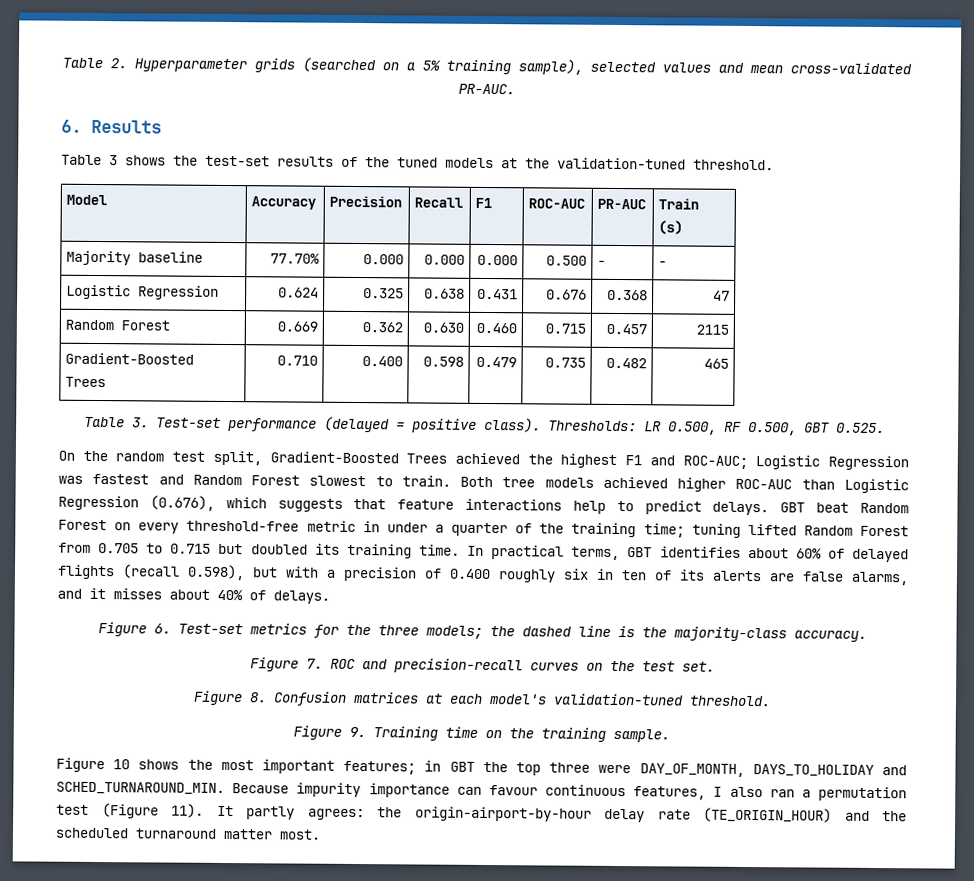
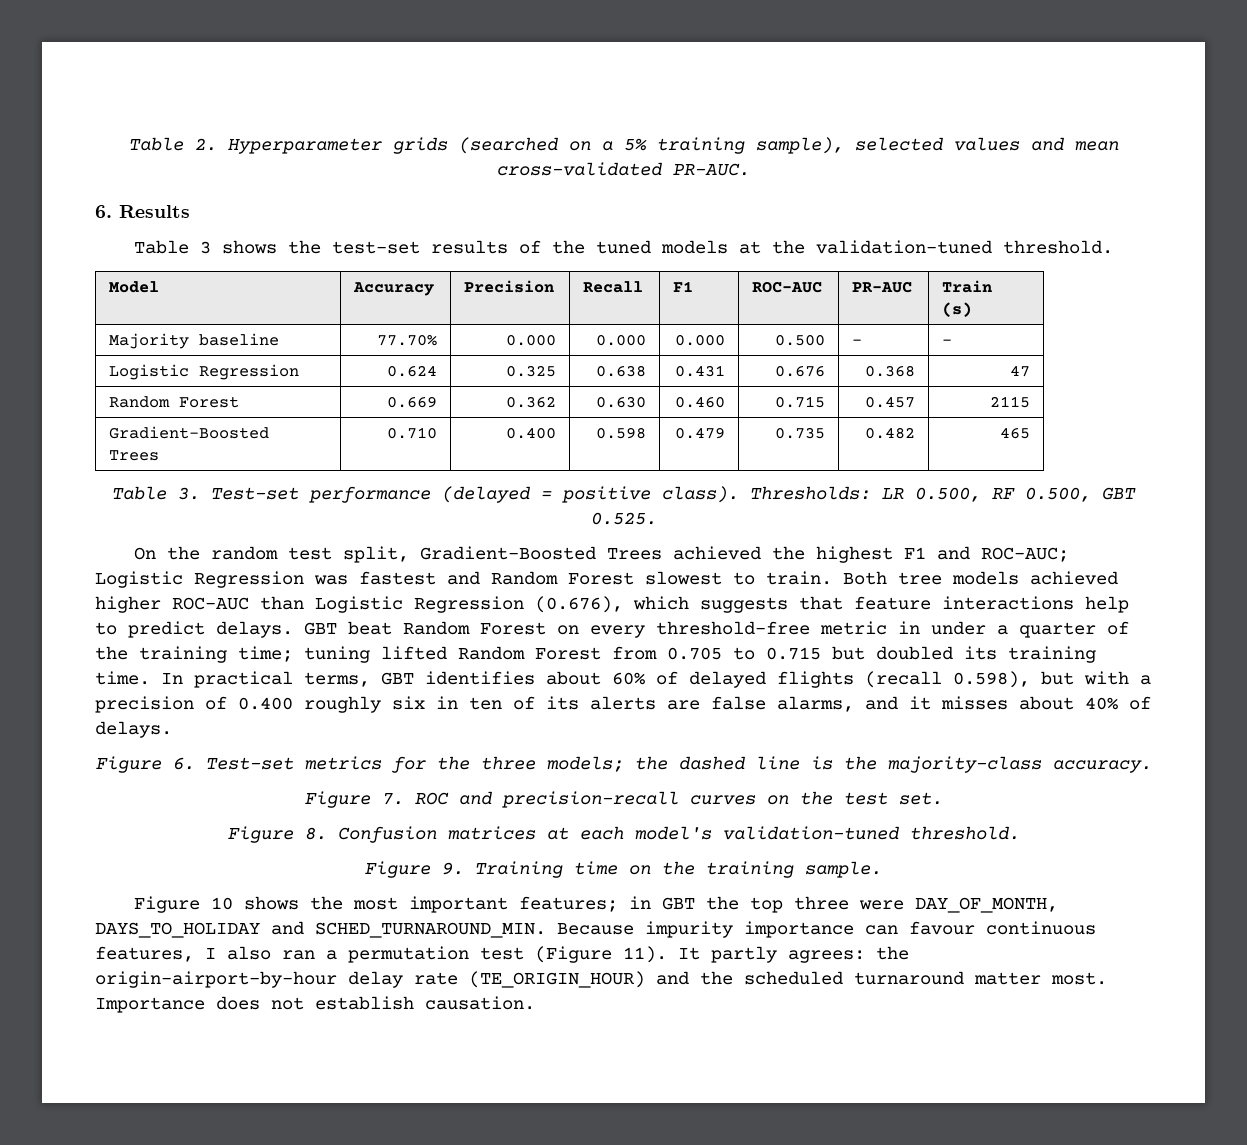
+ Importance does not establish causation.

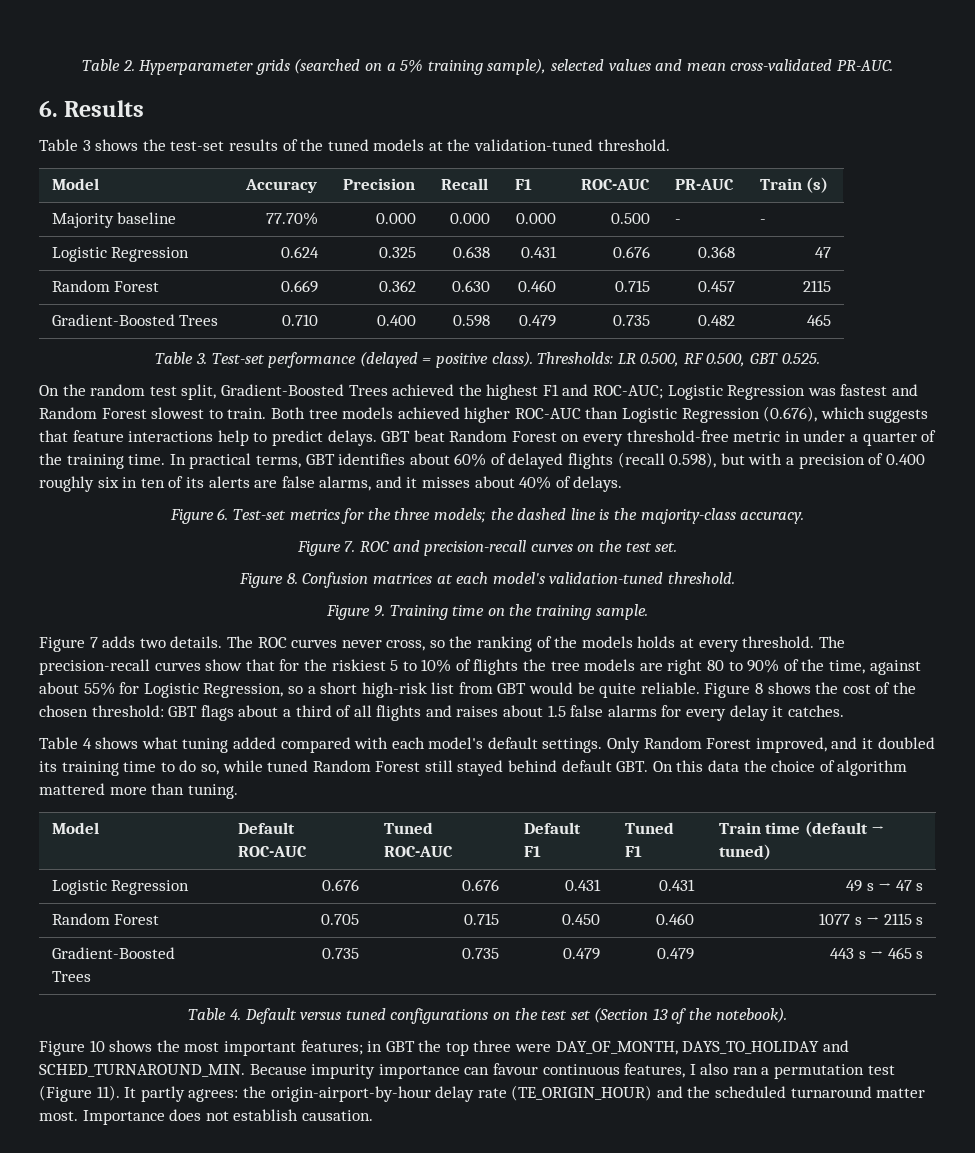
- GBT beat Random Forest on every threshold-free metric in under a quarter of the training time; tuning lifted Random Forest from 0.705 to 0.715 but doubled its training time.
+ GBT beat Random Forest on every threshold-free metric in under a quarter of the training time.
+ Figure 7 adds two details. The ROC curves never cross, so the ranking of the models holds at every threshold. The precision-recall curves show that for the riskiest 5 to 10% of flights the tree models are right 80 to 90% of the time, against about 55% for Logistic Regression, so a short high-risk list from GBT would be quite reliable. Figure 8 shows the cost of the chosen threshold: GBT flags about a third of all flights and raises about 1.5 false alarms for every delay it catches.
+ Table 4 shows what tuning added compared with each model's default settings. Only Random Forest improved, and it doubled its training time to do so, while tuned Random Forest still stayed behind default GBT. On this data the choice of algorithm mattered more than tuning.
+ Model | Default ROC-AUC | Tuned ROC-AUC | Default F1 | Tuned F1 | Train time (default → tuned)
+ Logistic Regression | 0.676 | 0.676 | 0.431 | 0.431 | 49 s → 47 s
+ Random Forest | 0.705 | 0.715 | 0.450 | 0.460 | 1077 s → 2115 s
+ Gradient-Boosted Trees | 0.735 | 0.735 | 0.479 | 0.479 | 443 s → 465 s
+ Table 4. Default versus tuned configurations on the test set (Section 13 of the notebook).

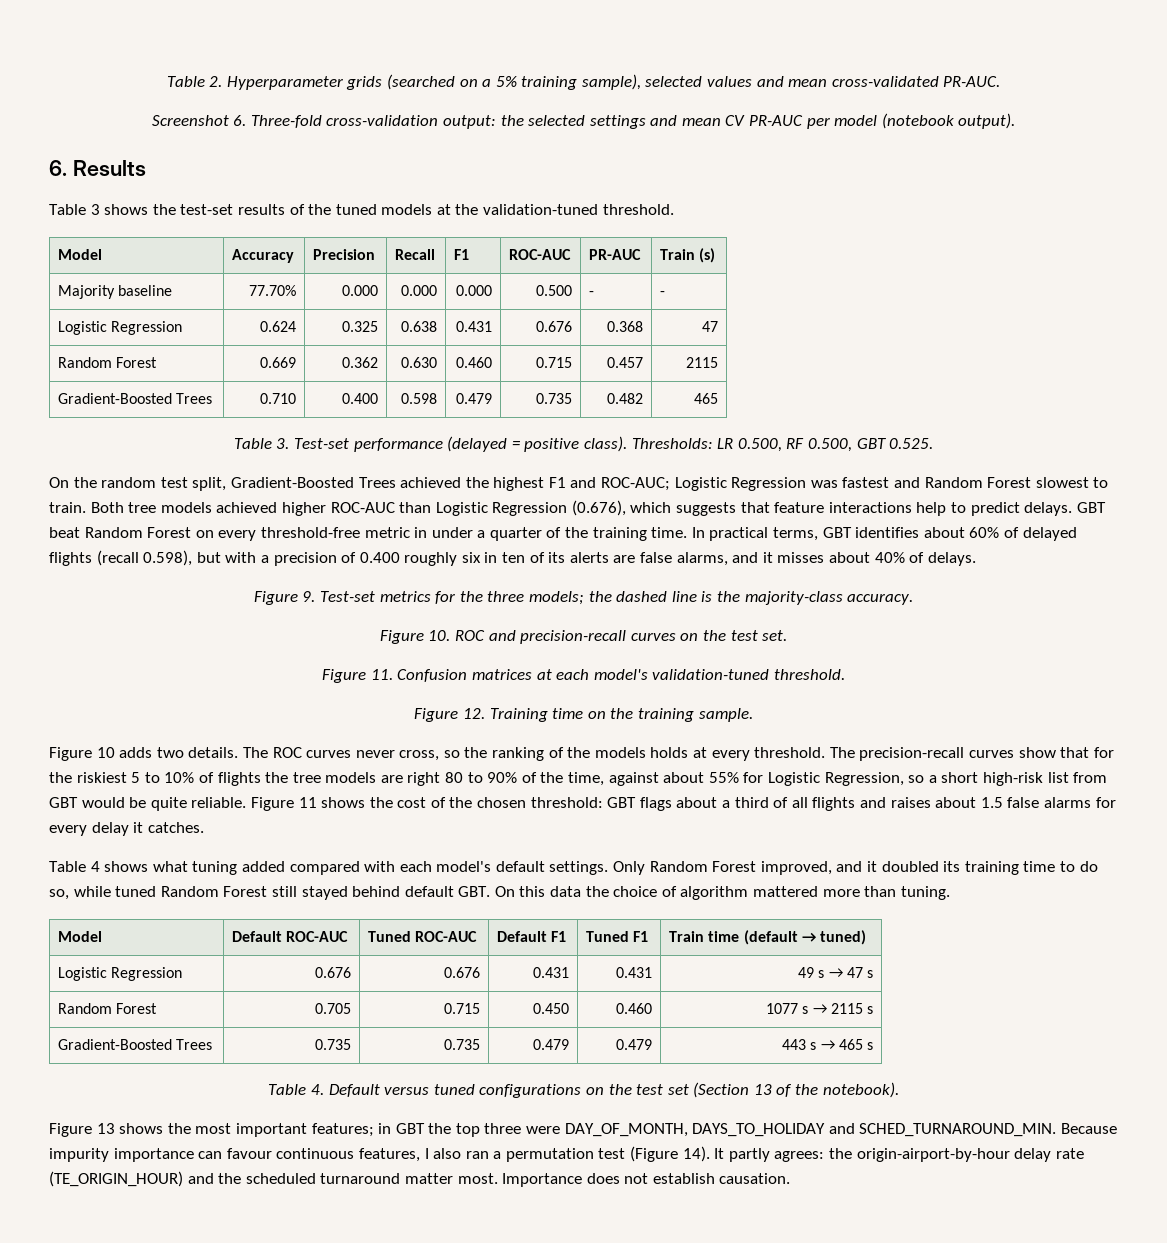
+ Screenshot 6. Three-fold cross-validation output: the selected settings and mean CV PR-AUC per model (notebook output).
- Figure 6. Test-set metrics for the three models; the dashed line is the majority-class accuracy.
+ Figure 9. Test-set metrics for the three models; the dashed line is the majority-class accuracy.
- Figure 7. ROC and precision-recall curves on the test set.
+ Figure 10. ROC and precision-recall curves on the test set.
- Figure 8. Confusion matrices at each model's validation-tuned threshold.
+ Figure 11. Confusion matrices at each model's validation-tuned threshold.
- Figure 9. Training time on the training sample.
+ Figure 12. Training time on the training sample.
- Figure 7 adds two details.
+ Figure 10 adds two details.
- Figure 8 shows the cost of the chosen threshold: GBT flags about a third of all flights and raises about 1.5 false alarms for every delay it catches.
+ Figure 11 shows the cost of the chosen threshold: GBT flags about a third of all flights and raises about 1.5 false alarms for every delay it catches.
- Figure 10 shows the most important features; in GBT the top three were DAY_OF_MONTH, DAYS_TO_HOLIDAY and SCHED_TURNAROUND_MIN.
+ Figure 13 shows the most important features; in GBT the top three were DAY_OF_MONTH, DAYS_TO_HOLIDAY and SCHED_TURNAROUND_MIN.
- Because impurity importance can favour continuous features, I also ran a permutation test (Figure 11).
+ Because impurity importance can favour continuous features, I also ran a permutation test (Figure 14).

